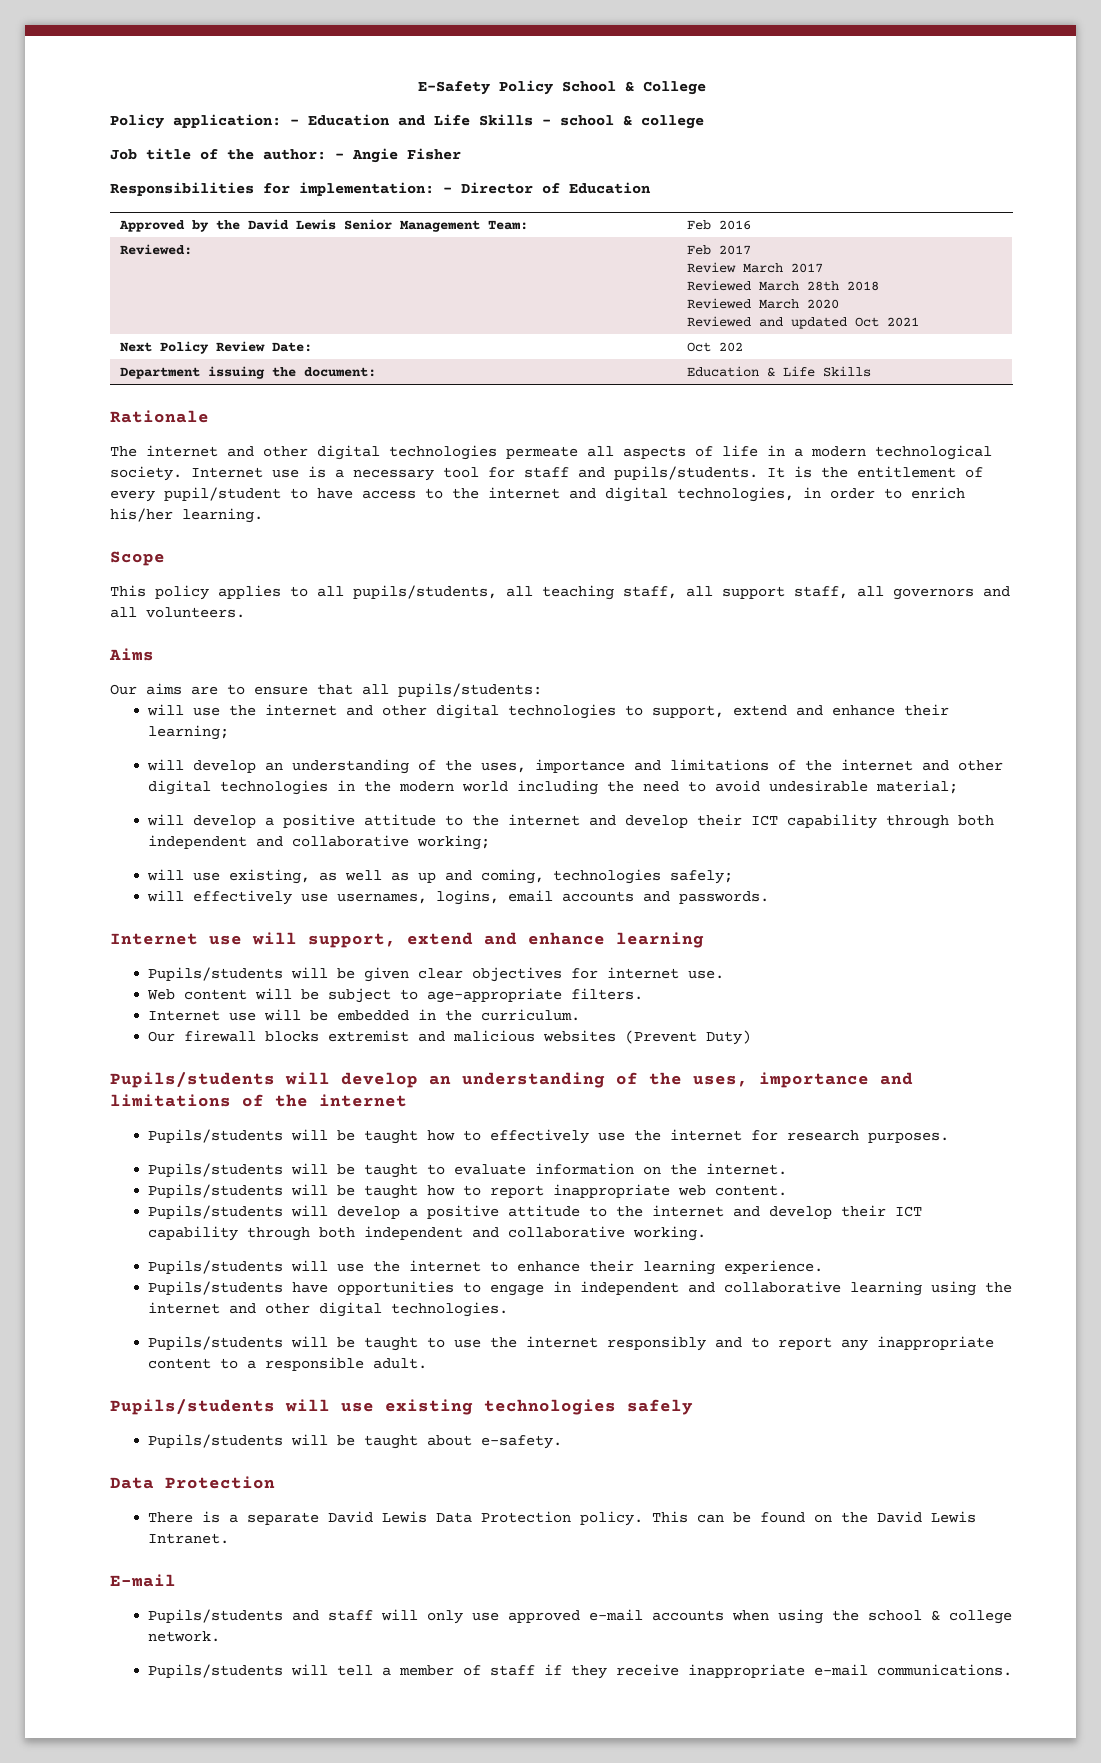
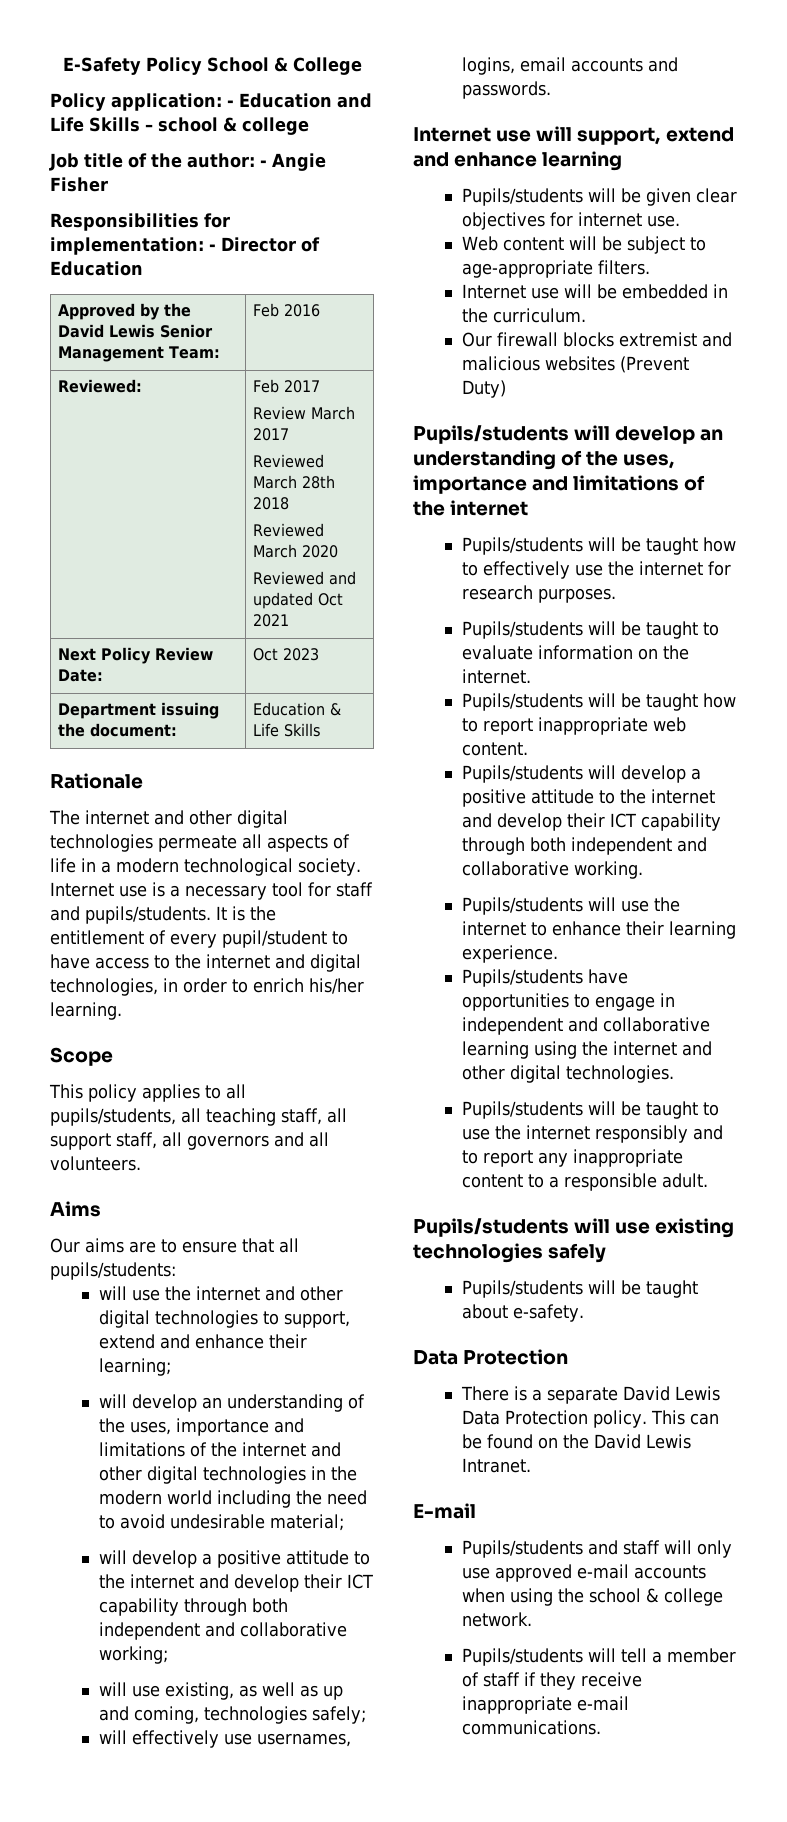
- Next Policy Review Date: | Oct 202
+ Next Policy Review Date: | Oct 2023

